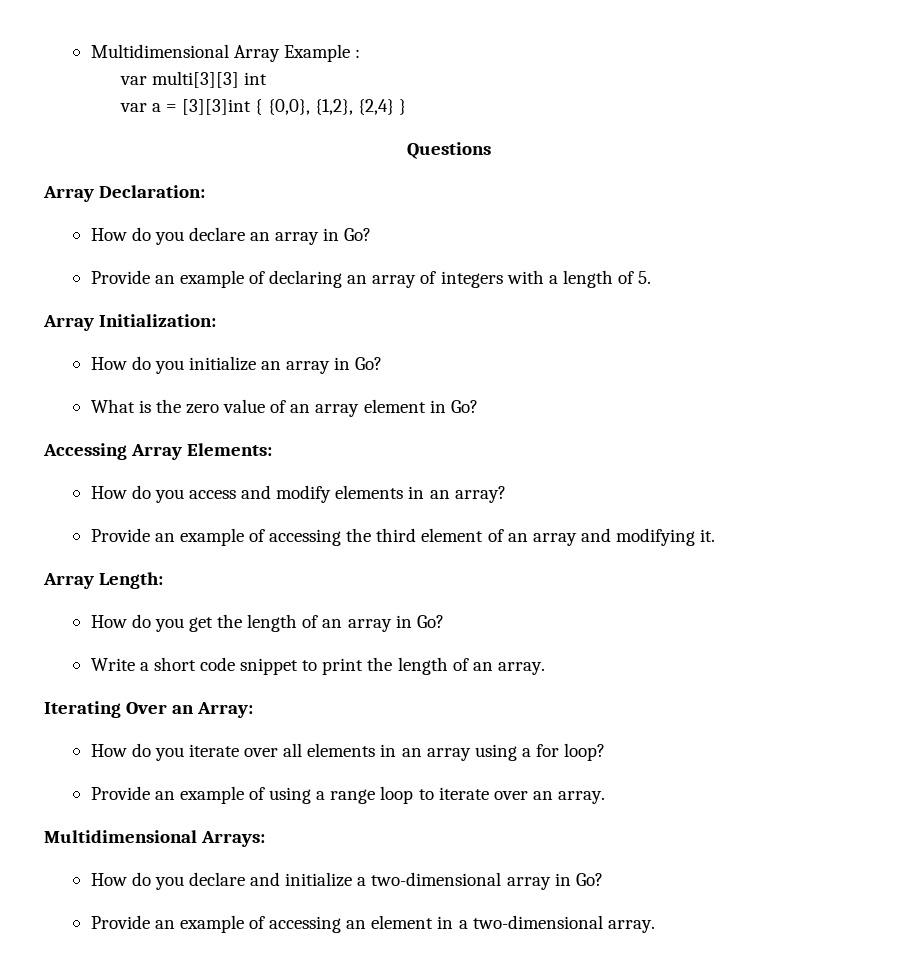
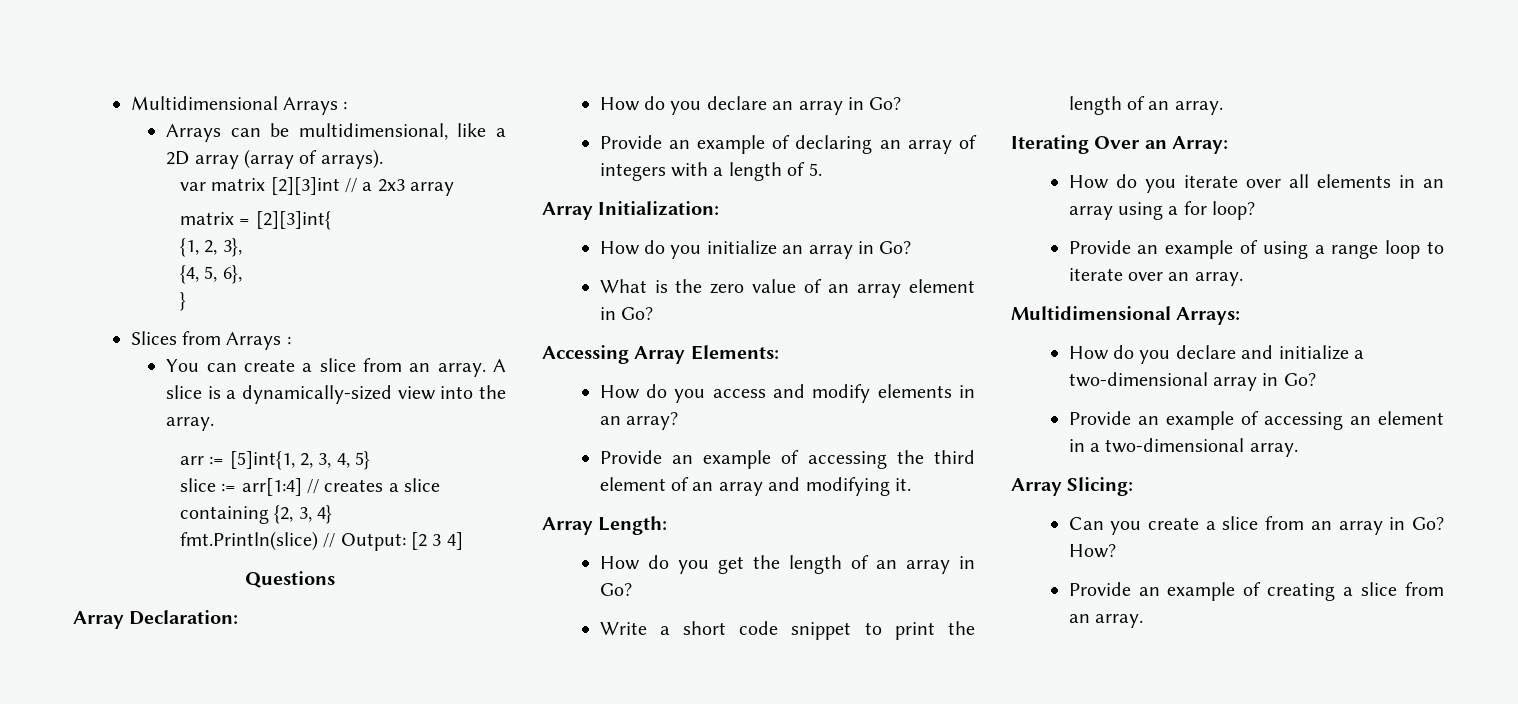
- Multidimensional Array Example :
- var multi[3][3] int
- var a = [3][3]int { {0,0}, {1,2}, {2,4} }
+ Multidimensional Arrays :
+ Arrays can be multidimensional, like a 2D array (array of arrays).
+ var matrix [2][3]int // a 2x3 array
+ matrix = [2][3]int{
+ {1, 2, 3},
+ {4, 5, 6},
+ }
+ Slices from Arrays :
+ You can create a slice from an array. A slice is a dynamically-sized view into the array.
+ arr := [5]int{1, 2, 3, 4, 5}
+ slice := arr[1:4] // creates a slice containing {2, 3, 4}
+ fmt.Println(slice) // Output: [2 3 4]
+ Array Slicing:
+ Can you create a slice from an array in Go? How?
+ Provide an example of creating a slice from an array.

